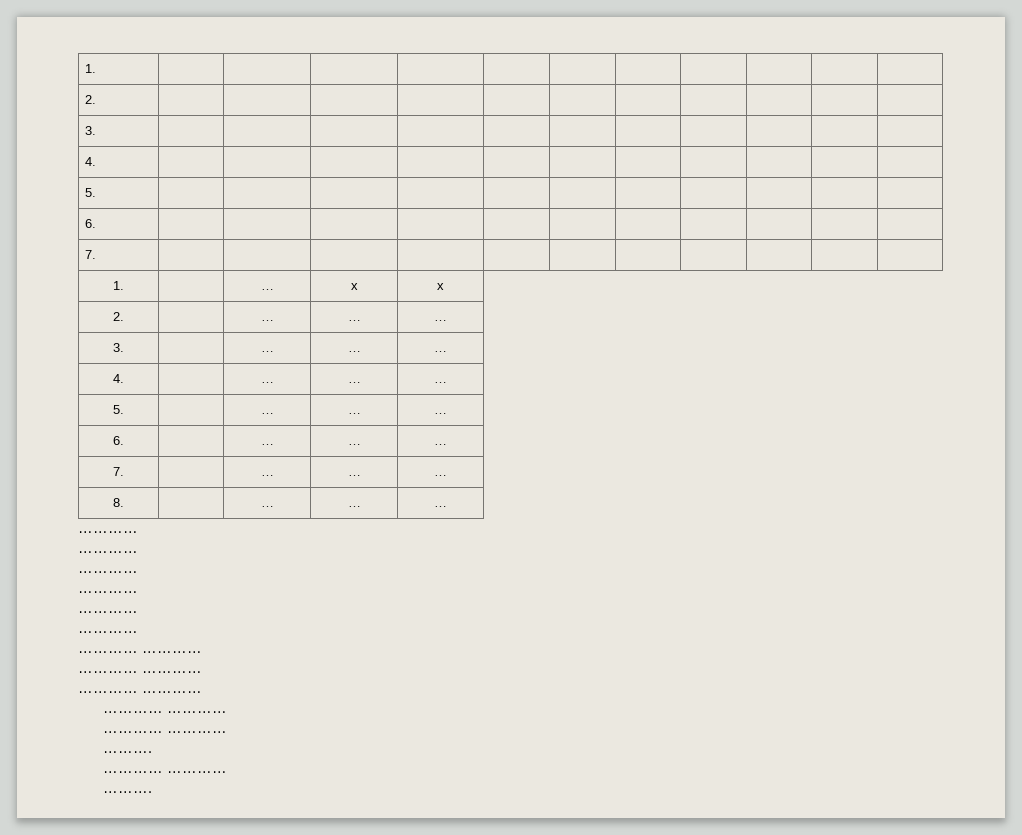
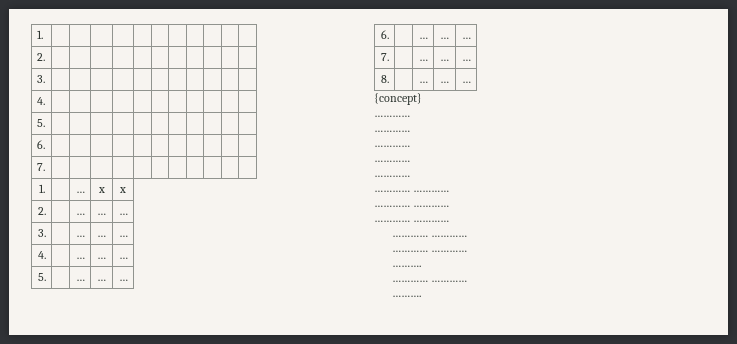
  8. | | … | … | …
- …………
+ {concept}

